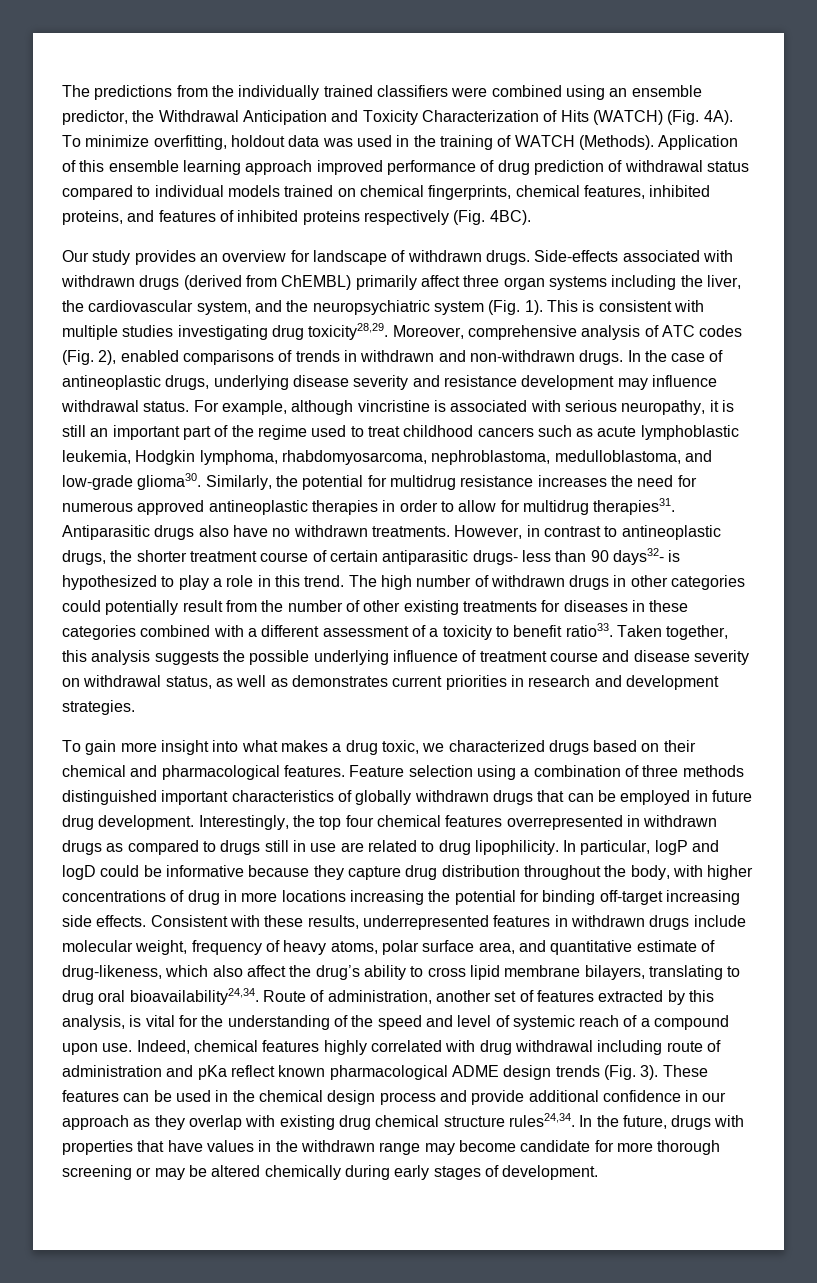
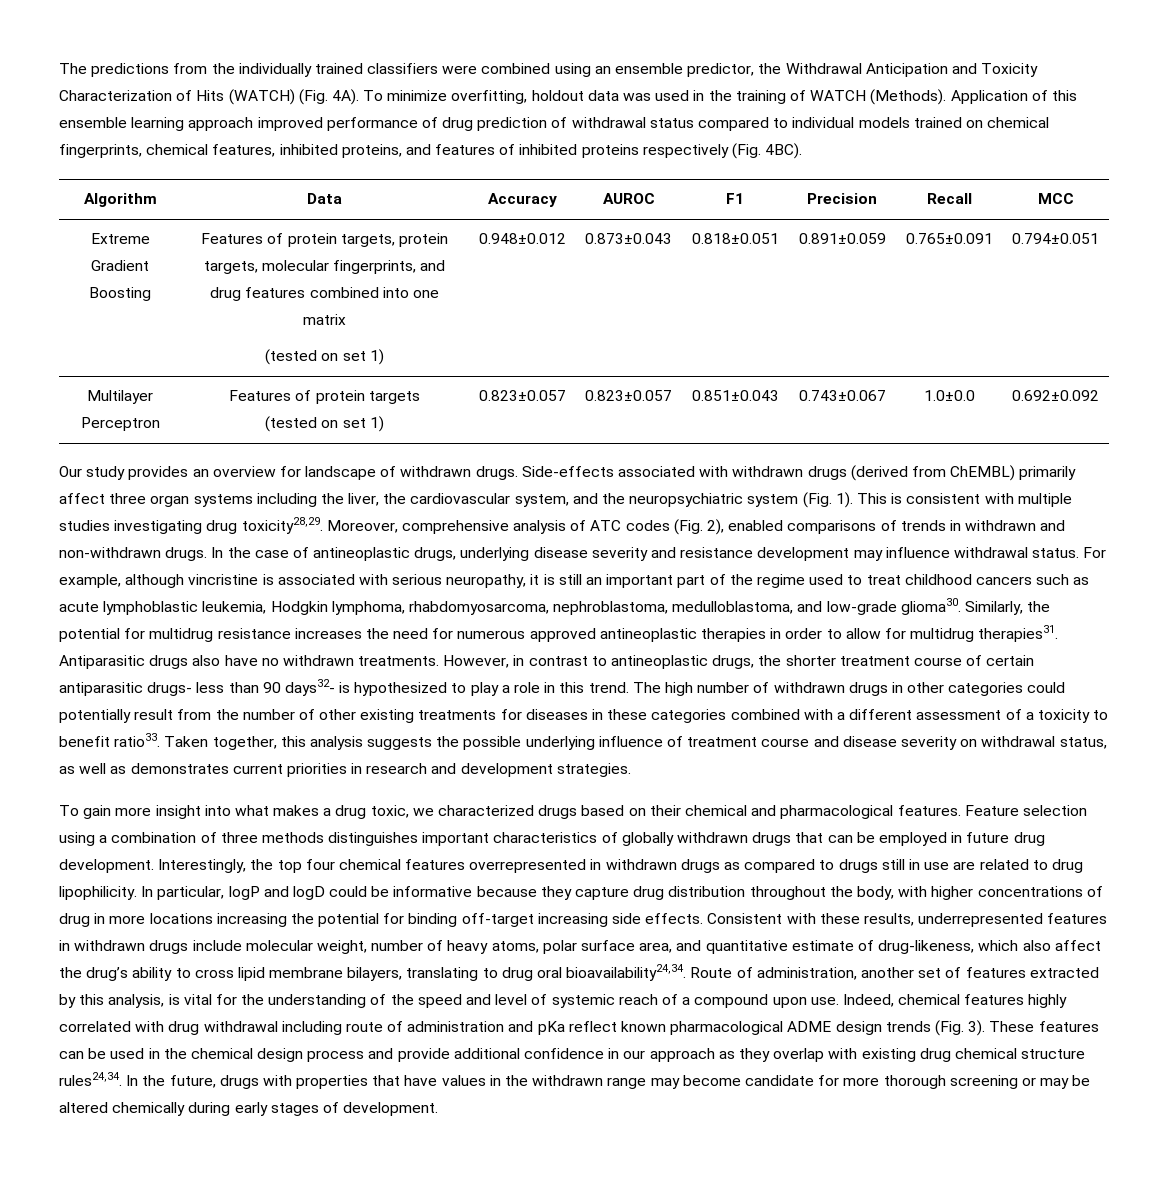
+ Algorithm | Data | Accuracy | AUROC | F1 | Precision | Recall | MCC
+ Extreme Gradient Boosting | Features of protein targets, protein targets, molecular fingerprints, and drug features combined into one matrix
+ (tested on set 1) | 0.948±0.012 | 0.873±0.043 | 0.818±0.051 | 0.891±0.059 | 0.765±0.091 | 0.794±0.051
+ Multilayer Perceptron | Features of protein targets
+ (tested on set 1) | 0.823±0.057 | 0.823±0.057 | 0.851±0.043 | 0.743±0.067 | 1.0±0.0 | 0.692±0.092
- Feature selection using a combination of three methods distinguished important characteristics of globally withdrawn drugs that can be employed in future drug development.
+ Feature selection using a combination of three methods distinguishes important characteristics of globally withdrawn drugs that can be employed in future drug development.
- Consistent with these results, underrepresented features in withdrawn drugs include molecular weight, frequency of heavy atoms, polar surface area, and quantitative estimate of drug-likeness, which also affect the drug’s ability to cross lipid membrane bilayers, translating to drug oral bioavailability24,34.
+ Consistent with these results, underrepresented features in withdrawn drugs include molecular weight, number of heavy atoms, polar surface area, and quantitative estimate of drug-likeness, which also affect the drug’s ability to cross lipid membrane bilayers, translating to drug oral bioavailability24,34.

